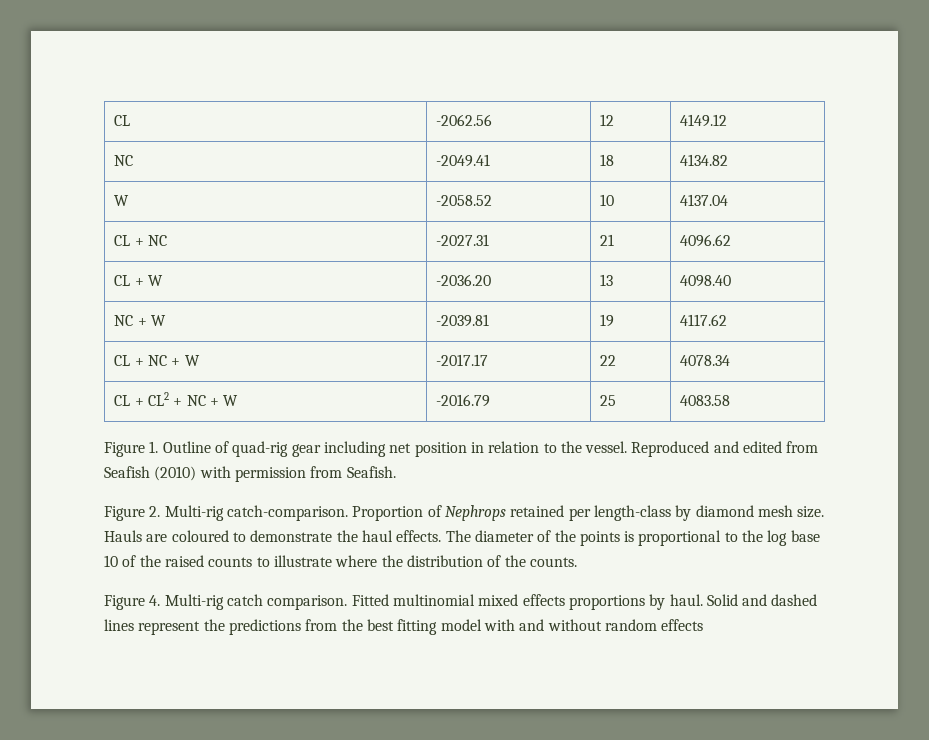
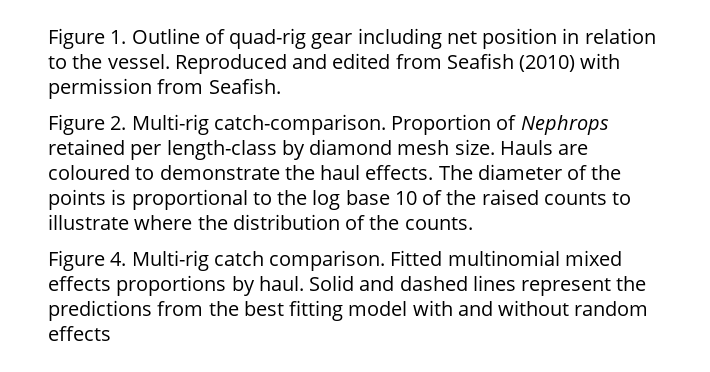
- CL | -2062.56 | 12 | 4149.12
- NC | -2049.41 | 18 | 4134.82
- W | -2058.52 | 10 | 4137.04
- CL + NC | -2027.31 | 21 | 4096.62
- CL + W | -2036.20 | 13 | 4098.40
- NC + W | -2039.81 | 19 | 4117.62
- CL + NC + W | -2017.17 | 22 | 4078.34
- CL + CL2 + NC + W | -2016.79 | 25 | 4083.58

